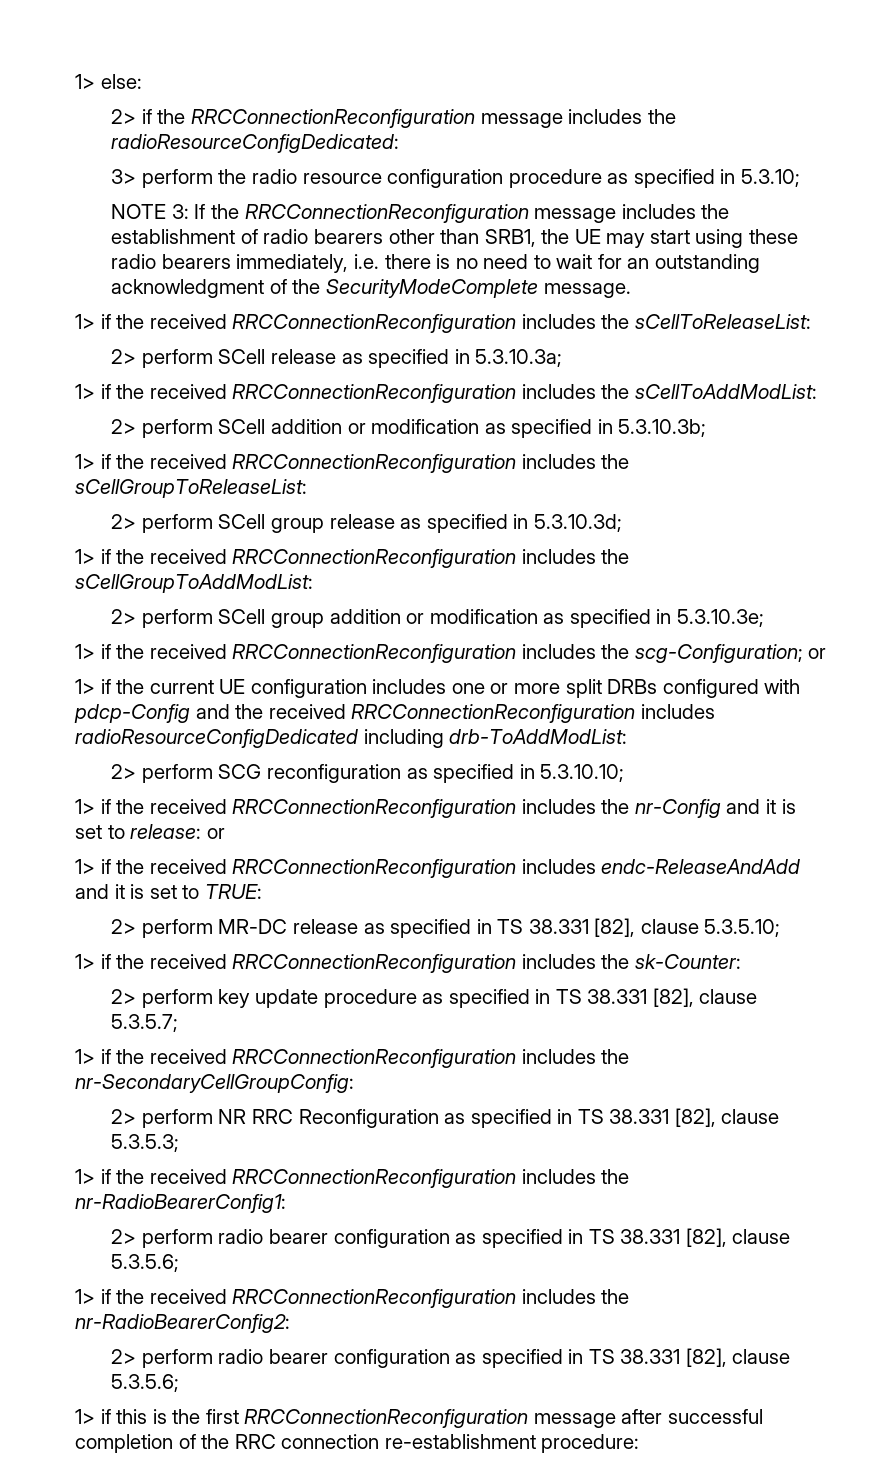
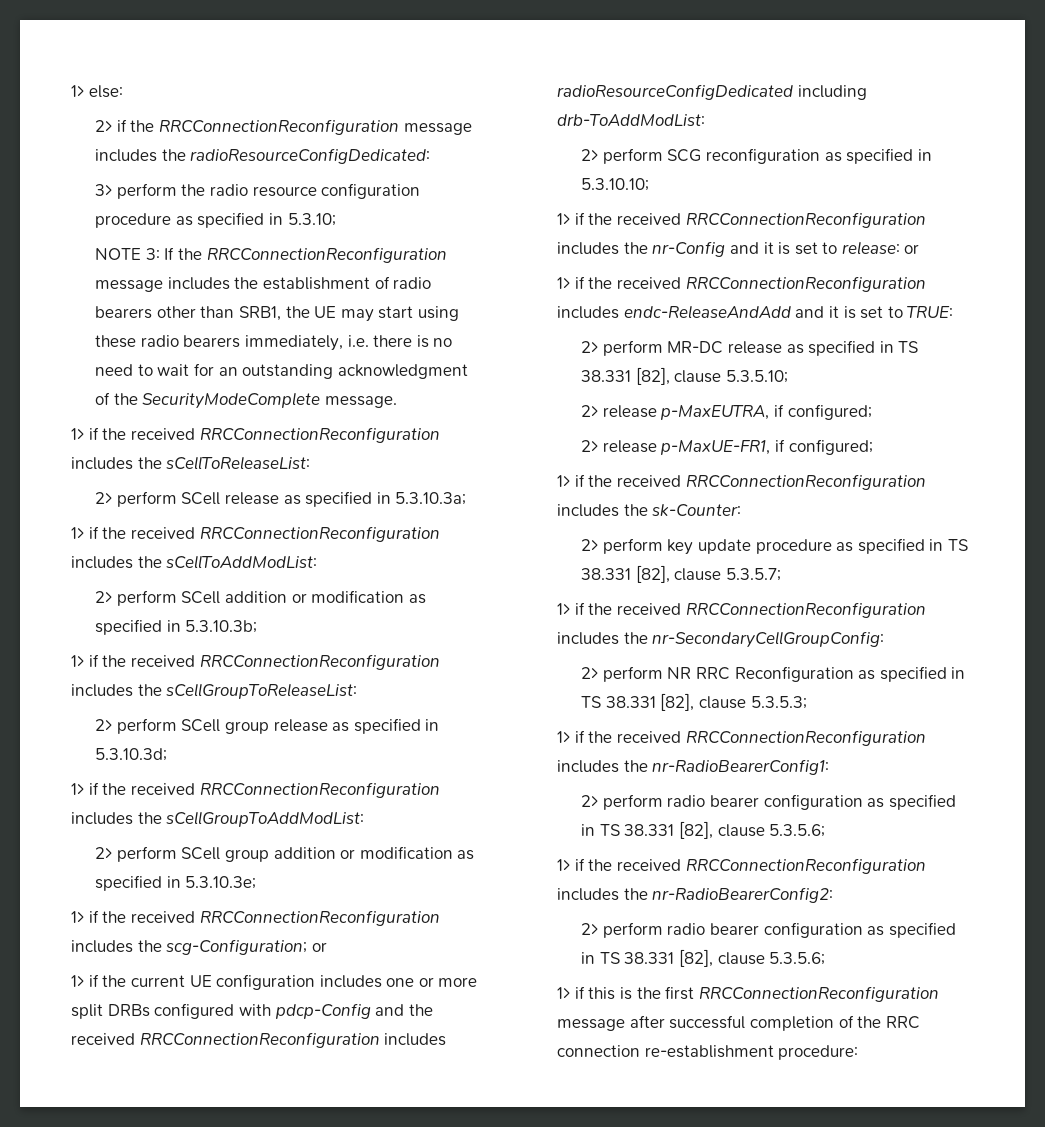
+ 2> release p-MaxEUTRA, if configured;
+ 2> release p-MaxUE-FR1, if configured;

